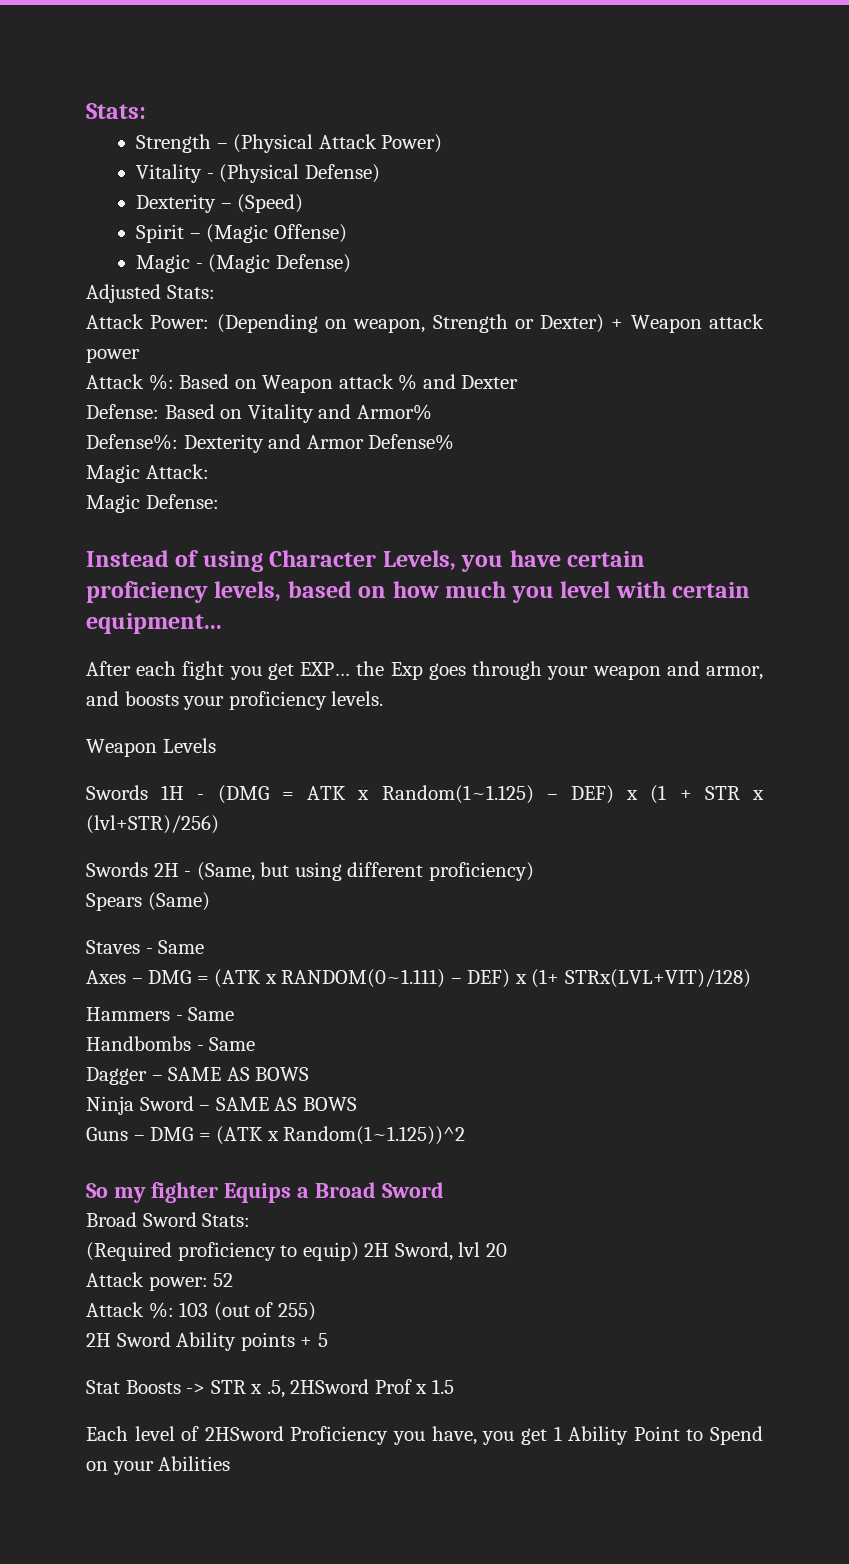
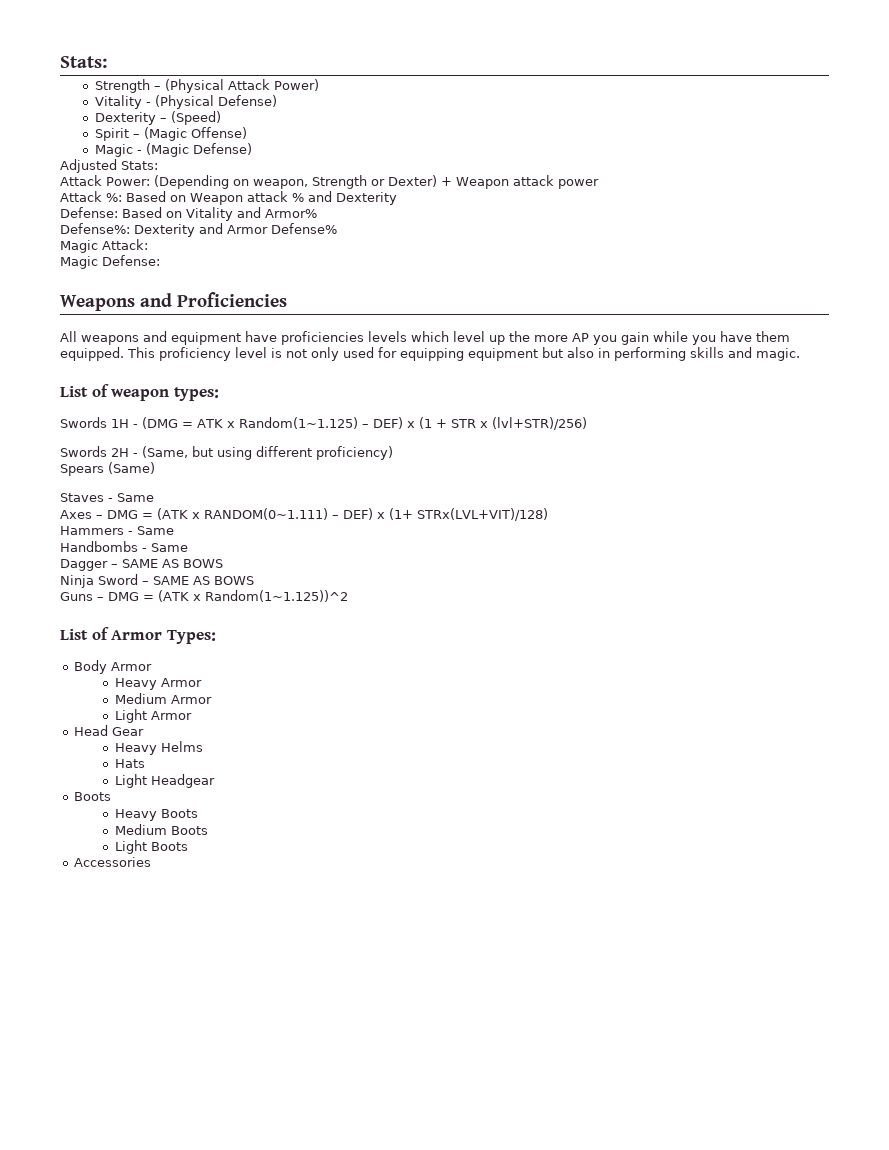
- Attack %: Based on Weapon attack % and Dexter
+ Attack %: Based on Weapon attack % and Dexterity
- Instead of using Character Levels, you have certain proficiency levels, based on how much you level with certain equipment...
- After each fight you get EXP… the Exp goes through your weapon and armor, and boosts your proficiency levels.
- Weapon Levels
+ Weapons and Proficiencies
+ All weapons and equipment have proficiencies levels which level up the more AP you gain while you have them equipped. This proficiency level is not only used for equipping equipment but also in performing skills and magic.
+ List of weapon types:
- So my fighter Equips a Broad Sword
- Broad Sword Stats:
- (Required proficiency to equip) 2H Sword, lvl 20
- Attack power: 52
- Attack %: 103 (out of 255)
- 2H Sword Ability points + 5
- Stat Boosts -> STR x .5, 2HSword Prof x 1.5
- Each level of 2HSword Proficiency you have, you get 1 Ability Point to Spend on your Abilities
+ List of Armor Types:
+ Body Armor
+ Heavy Armor
+ Medium Armor
+ Light Armor
+ Head Gear
+ Heavy Helms
+ Hats
+ Light Headgear
+ Boots
+ Heavy Boots
+ Medium Boots
+ Light Boots
+ Accessories

